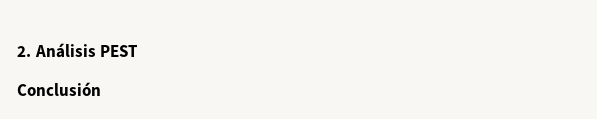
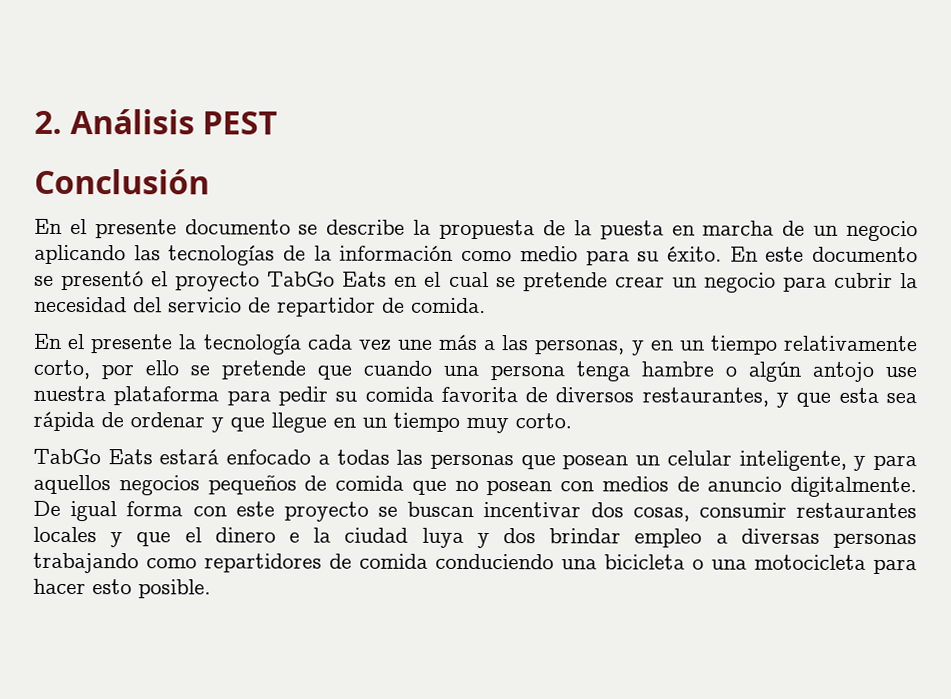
+ En el presente documento se describe la propuesta de la puesta en marcha de un negocio aplicando las tecnologías de la información como medio para su éxito. En este documento se presentó el proyecto TabGo Eats en el cual se pretende crear un negocio para cubrir la necesidad del servicio de repartidor de comida.
+ En el presente la tecnología cada vez une más a las personas, y en un tiempo relativamente corto, por ello se pretende que cuando una persona tenga hambre o algún antojo use nuestra plataforma para pedir su comida favorita de diversos restaurantes, y que esta sea rápida de ordenar y que llegue en un tiempo muy corto.
+ TabGo Eats estará enfocado a todas las personas que posean un celular inteligente, y para aquellos negocios pequeños de comida que no posean con medios de anuncio digitalmente. De igual forma con este proyecto se buscan incentivar dos cosas, consumir restaurantes locales y que el dinero e la ciudad luya y dos brindar empleo a diversas personas trabajando como repartidores de comida conduciendo una bicicleta o una motocicleta para hacer esto posible.

